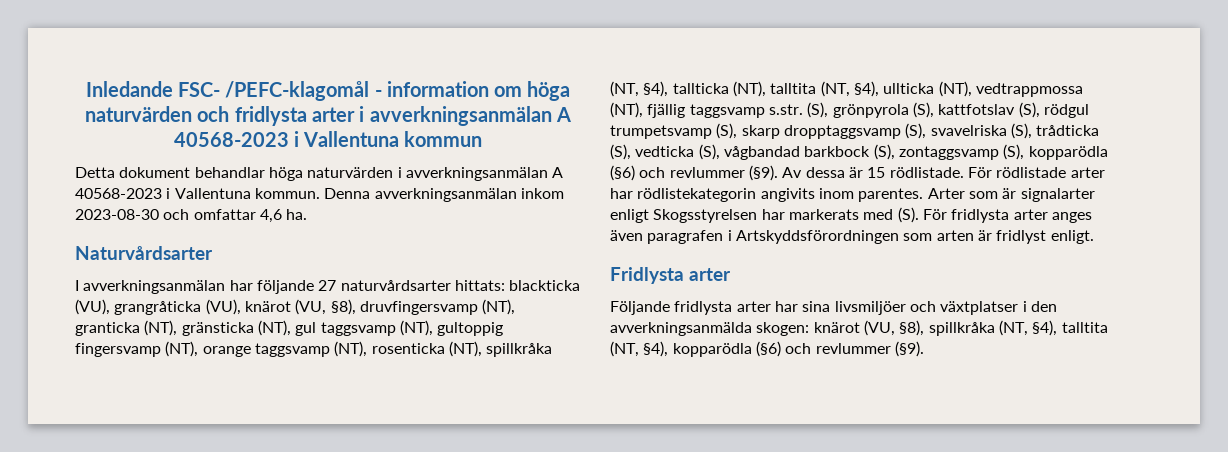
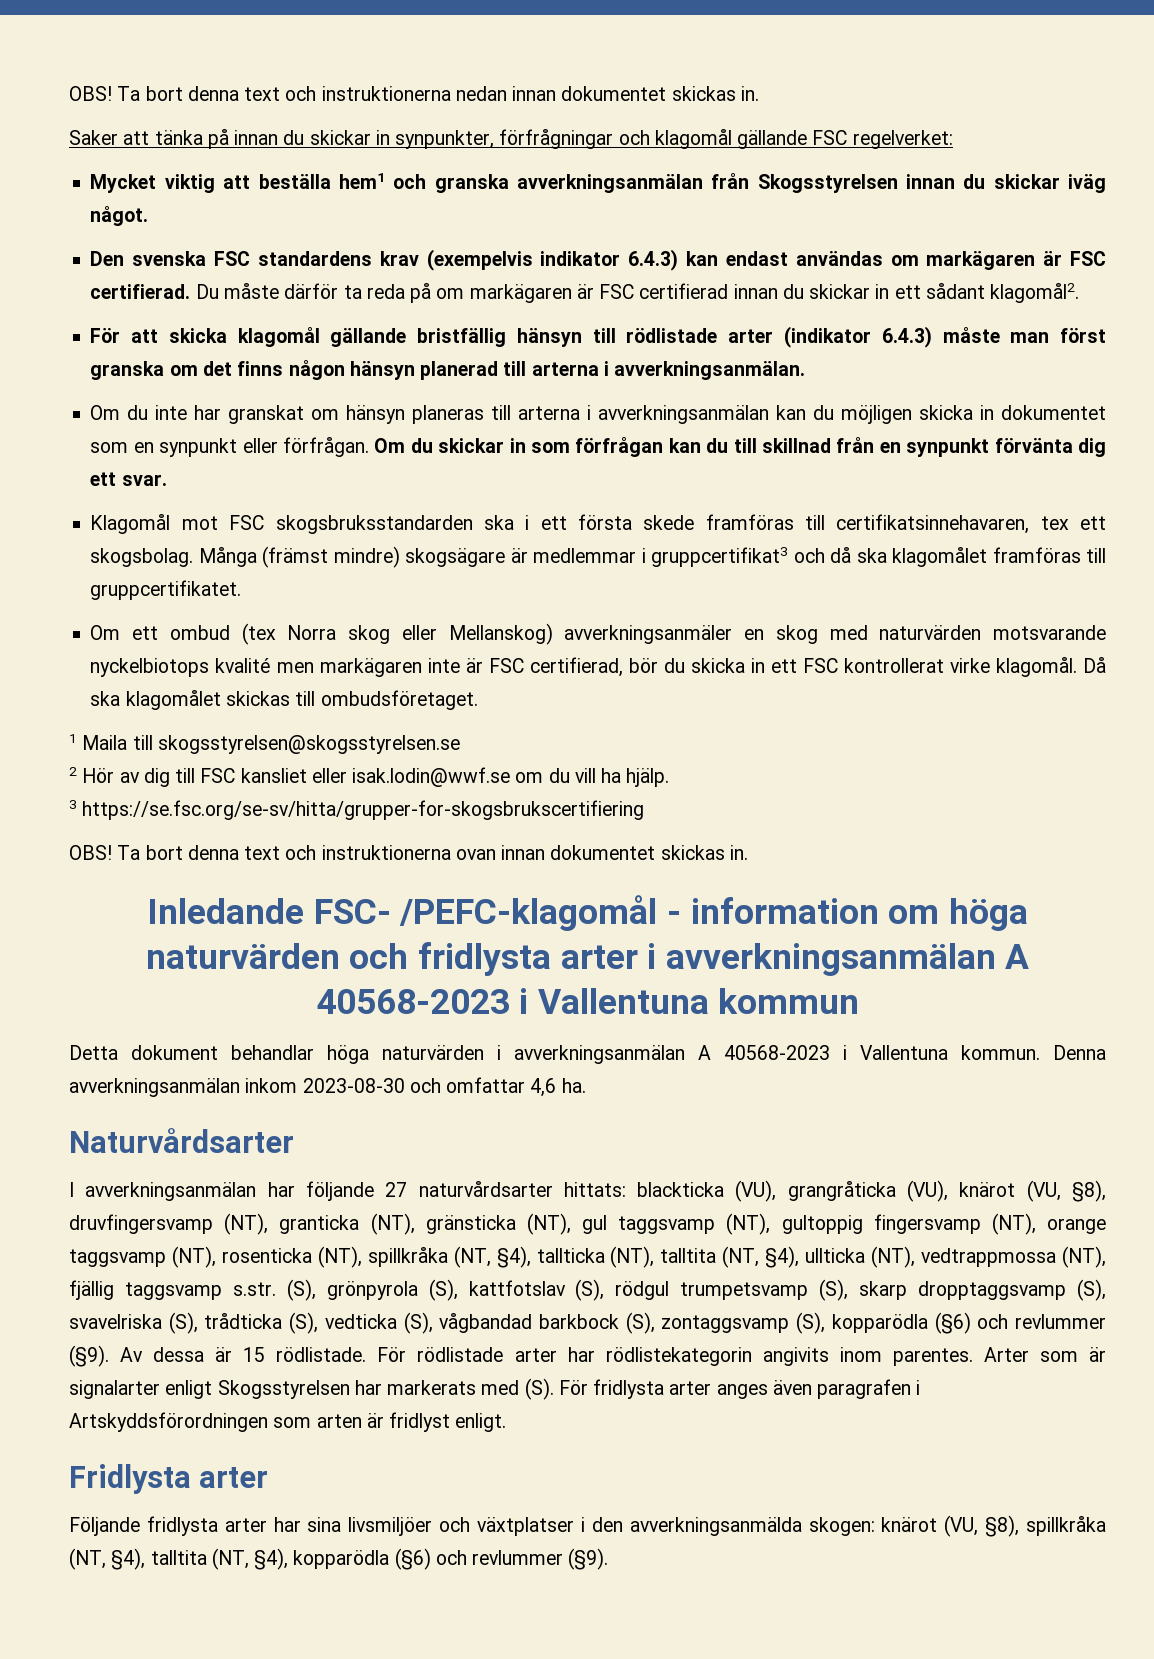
+ OBS! Ta bort denna text och instruktionerna nedan innan dokumentet skickas in.
+ Saker att tänka på innan du skickar in synpunkter, förfrågningar och klagomål gällande FSC regelverket:
+ Mycket viktig att beställa hem1 och granska avverkningsanmälan från Skogsstyrelsen innan du skickar iväg något.
+ Den svenska FSC standardens krav (exempelvis indikator 6.4.3) kan endast användas om markägaren är FSC certifierad. Du måste därför ta reda på om markägaren är FSC certifierad innan du skickar in ett sådant klagomål2.
+ För att skicka klagomål gällande bristfällig hänsyn till rödlistade arter (indikator 6.4.3) måste man först granska om det finns någon hänsyn planerad till arterna i avverkningsanmälan.
+ Om du inte har granskat om hänsyn planeras till arterna i avverkningsanmälan kan du möjligen skicka in dokumentet som en synpunkt eller förfrågan. Om du skickar in som förfrågan kan du till skillnad från en synpunkt förvänta dig ett svar.
+ Klagomål mot FSC skogsbruksstandarden ska i ett första skede framföras till certifikatsinnehavaren, tex ett skogsbolag. Många (främst mindre) skogsägare är medlemmar i gruppcertifikat3 och då ska klagomålet framföras till gruppcertifikatet.
+ Om ett ombud (tex Norra skog eller Mellanskog) avverkningsanmäler en skog med naturvärden motsvarande nyckelbiotops kvalité men markägaren inte är FSC certifierad, bör du skicka in ett FSC kontrollerat virke klagomål. Då ska klagomålet skickas till ombudsföretaget.
+ 1 Maila till skogsstyrelsen@skogsstyrelsen.se
+ 2 Hör av dig till FSC kansliet eller isak.lodin@wwf.se om du vill ha hjälp.
+ 3 https://se.fsc.org/se-sv/hitta/grupper-for-skogsbrukscertifiering
+ OBS! Ta bort denna text och instruktionerna ovan innan dokumentet skickas in.

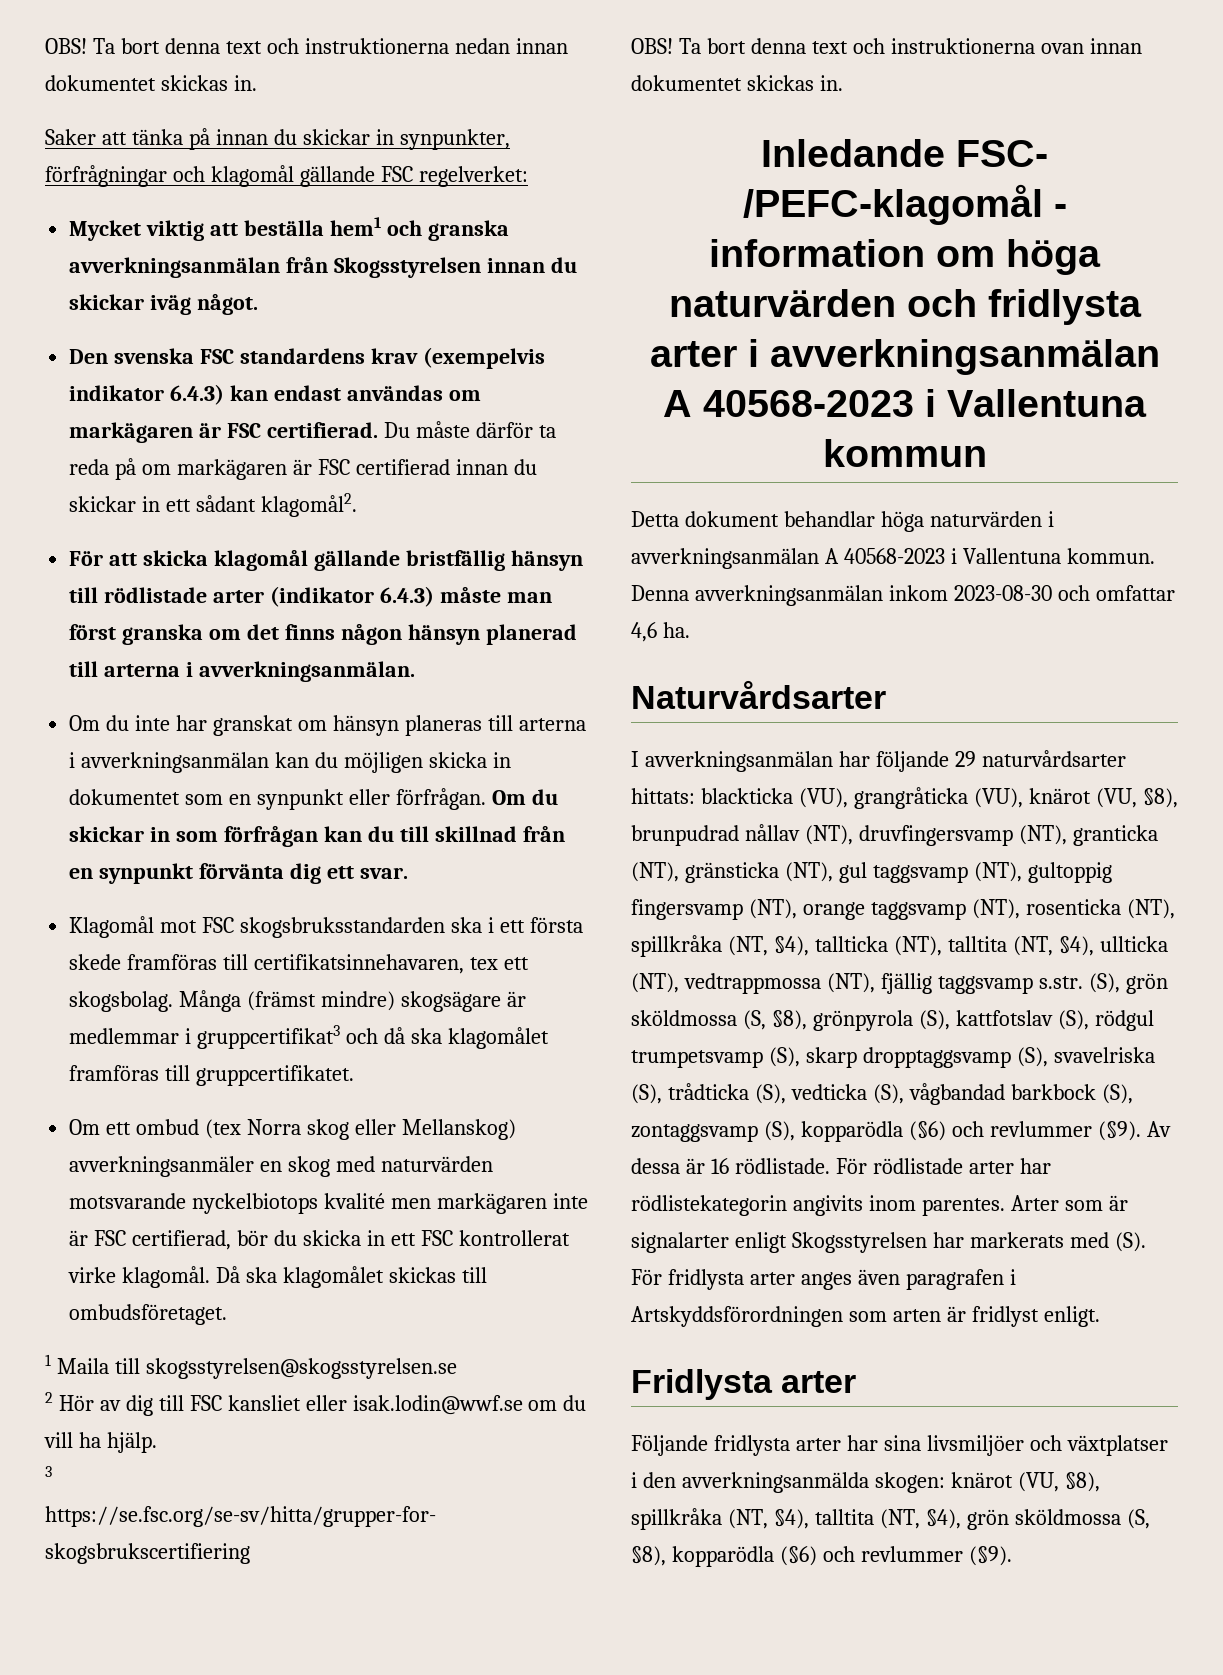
- I avverkningsanmälan har följande 27 naturvårdsarter hittats:
+ I avverkningsanmälan har följande 29 naturvårdsarter hittats:
- blackticka (VU), grangråticka (VU), knärot (VU, §8), druvfingersvamp (NT), granticka (NT), gränsticka (NT), gul taggsvamp (NT), gultoppig fingersvamp (NT), orange taggsvamp (NT), rosenticka (NT), spillkråka (NT, §4), tallticka (NT), talltita (NT, §4), ullticka (NT), vedtrappmossa (NT), fjällig taggsvamp s.str. (S), grönpyrola (S), kattfotslav (S), rödgul trumpetsvamp (S), skarp dropptaggsvamp (S), svavelriska (S), trådticka (S), vedticka (S), vågbandad barkbock (S), zontaggsvamp (S), kopparödla (§6) och revlummer (§9).
+ blackticka (VU), grangråticka (VU), knärot (VU, §8), brunpudrad nållav (NT), druvfingersvamp (NT), granticka (NT), gränsticka (NT), gul taggsvamp (NT), gultoppig fingersvamp (NT), orange taggsvamp (NT), rosenticka (NT), spillkråka (NT, §4), tallticka (NT), talltita (NT, §4), ullticka (NT), vedtrappmossa (NT), fjällig taggsvamp s.str. (S), grön sköldmossa (S, §8), grönpyrola (S), kattfotslav (S), rödgul trumpetsvamp (S), skarp dropptaggsvamp (S), svavelriska (S), trådticka (S), vedticka (S), vågbandad barkbock (S), zontaggsvamp (S), kopparödla (§6) och revlummer (§9).
- Av dessa är 15 rödlistade.
+ Av dessa är 16 rödlistade.
- Följande fridlysta arter har sina livsmiljöer och växtplatser i den avverkningsanmälda skogen: knärot (VU, §8), spillkråka (NT, §4), talltita (NT, §4), kopparödla (§6) och revlummer (§9).
+ Följande fridlysta arter har sina livsmiljöer och växtplatser i den avverkningsanmälda skogen: knärot (VU, §8), spillkråka (NT, §4), talltita (NT, §4), grön sköldmossa (S, §8), kopparödla (§6) och revlummer (§9).

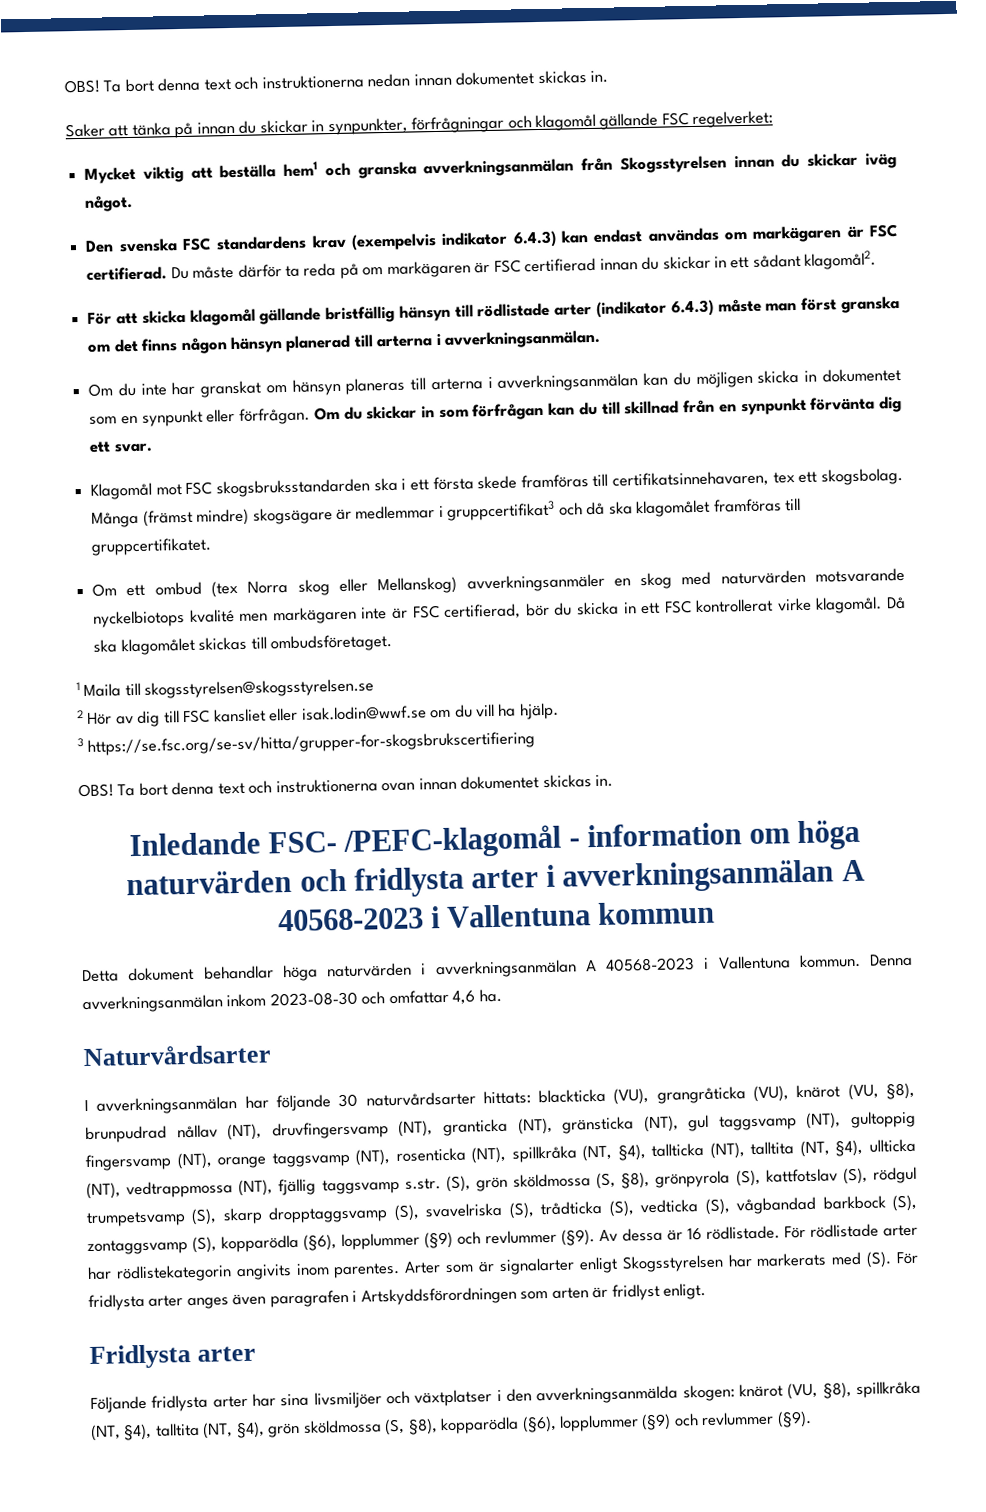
- I avverkningsanmälan har följande 29 naturvårdsarter hittats:
+ I avverkningsanmälan har följande 30 naturvårdsarter hittats:
- blackticka (VU), grangråticka (VU), knärot (VU, §8), brunpudrad nållav (NT), druvfingersvamp (NT), granticka (NT), gränsticka (NT), gul taggsvamp (NT), gultoppig fingersvamp (NT), orange taggsvamp (NT), rosenticka (NT), spillkråka (NT, §4), tallticka (NT), talltita (NT, §4), ullticka (NT), vedtrappmossa (NT), fjällig taggsvamp s.str. (S), grön sköldmossa (S, §8), grönpyrola (S), kattfotslav (S), rödgul trumpetsvamp (S), skarp dropptaggsvamp (S), svavelriska (S), trådticka (S), vedticka (S), vågbandad barkbock (S), zontaggsvamp (S), kopparödla (§6) och revlummer (§9).
+ blackticka (VU), grangråticka (VU), knärot (VU, §8), brunpudrad nållav (NT), druvfingersvamp (NT), granticka (NT), gränsticka (NT), gul taggsvamp (NT), gultoppig fingersvamp (NT), orange taggsvamp (NT), rosenticka (NT), spillkråka (NT, §4), tallticka (NT), talltita (NT, §4), ullticka (NT), vedtrappmossa (NT), fjällig taggsvamp s.str. (S), grön sköldmossa (S, §8), grönpyrola (S), kattfotslav (S), rödgul trumpetsvamp (S), skarp dropptaggsvamp (S), svavelriska (S), trådticka (S), vedticka (S), vågbandad barkbock (S), zontaggsvamp (S), kopparödla (§6), lopplummer (§9) och revlummer (§9).
- Följande fridlysta arter har sina livsmiljöer och växtplatser i den avverkningsanmälda skogen: knärot (VU, §8), spillkråka (NT, §4), talltita (NT, §4), grön sköldmossa (S, §8), kopparödla (§6) och revlummer (§9).
+ Följande fridlysta arter har sina livsmiljöer och växtplatser i den avverkningsanmälda skogen: knärot (VU, §8), spillkråka (NT, §4), talltita (NT, §4), grön sköldmossa (S, §8), kopparödla (§6), lopplummer (§9) och revlummer (§9).

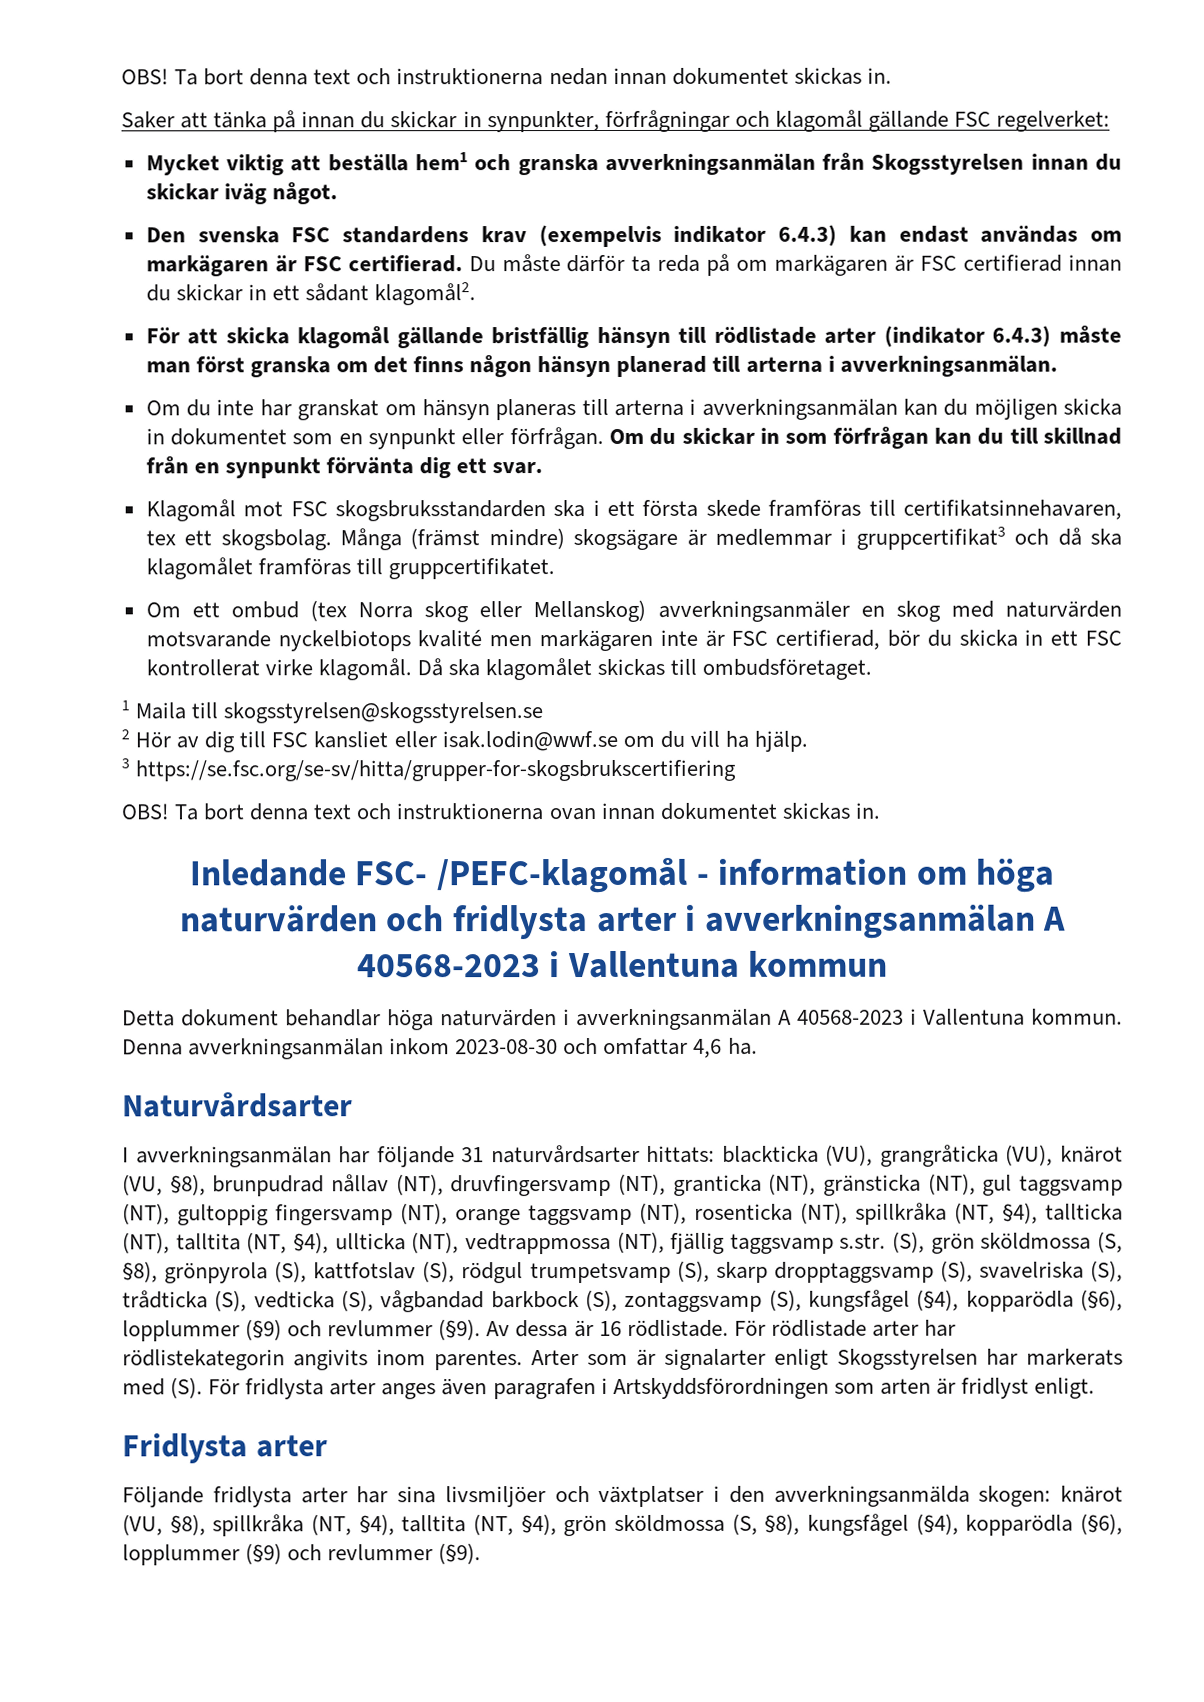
- I avverkningsanmälan har följande 30 naturvårdsarter hittats:
+ I avverkningsanmälan har följande 31 naturvårdsarter hittats:
- blackticka (VU), grangråticka (VU), knärot (VU, §8), brunpudrad nållav (NT), druvfingersvamp (NT), granticka (NT), gränsticka (NT), gul taggsvamp (NT), gultoppig fingersvamp (NT), orange taggsvamp (NT), rosenticka (NT), spillkråka (NT, §4), tallticka (NT), talltita (NT, §4), ullticka (NT), vedtrappmossa (NT), fjällig taggsvamp s.str. (S), grön sköldmossa (S, §8), grönpyrola (S), kattfotslav (S), rödgul trumpetsvamp (S), skarp dropptaggsvamp (S), svavelriska (S), trådticka (S), vedticka (S), vågbandad barkbock (S), zontaggsvamp (S), kopparödla (§6), lopplummer (§9) och revlummer (§9).
+ blackticka (VU), grangråticka (VU), knärot (VU, §8), brunpudrad nållav (NT), druvfingersvamp (NT), granticka (NT), gränsticka (NT), gul taggsvamp (NT), gultoppig fingersvamp (NT), orange taggsvamp (NT), rosenticka (NT), spillkråka (NT, §4), tallticka (NT), talltita (NT, §4), ullticka (NT), vedtrappmossa (NT), fjällig taggsvamp s.str. (S), grön sköldmossa (S, §8), grönpyrola (S), kattfotslav (S), rödgul trumpetsvamp (S), skarp dropptaggsvamp (S), svavelriska (S), trådticka (S), vedticka (S), vågbandad barkbock (S), zontaggsvamp (S), kungsfågel (§4), kopparödla (§6), lopplummer (§9) och revlummer (§9).
- Följande fridlysta arter har sina livsmiljöer och växtplatser i den avverkningsanmälda skogen: knärot (VU, §8), spillkråka (NT, §4), talltita (NT, §4), grön sköldmossa (S, §8), kopparödla (§6), lopplummer (§9) och revlummer (§9).
+ Följande fridlysta arter har sina livsmiljöer och växtplatser i den avverkningsanmälda skogen: knärot (VU, §8), spillkråka (NT, §4), talltita (NT, §4), grön sköldmossa (S, §8), kungsfågel (§4), kopparödla (§6), lopplummer (§9) och revlummer (§9).

